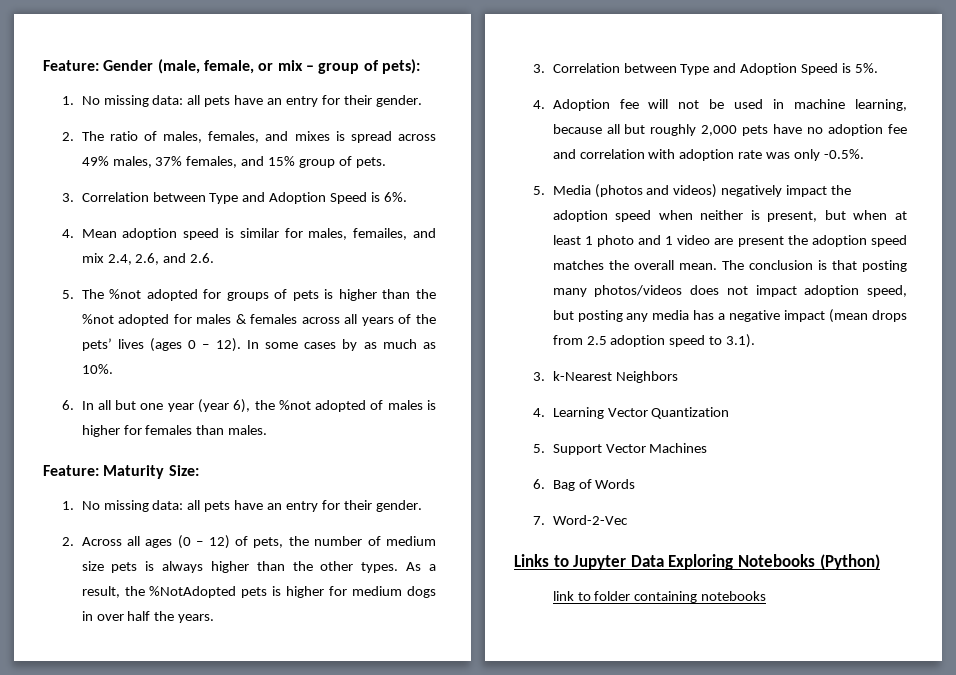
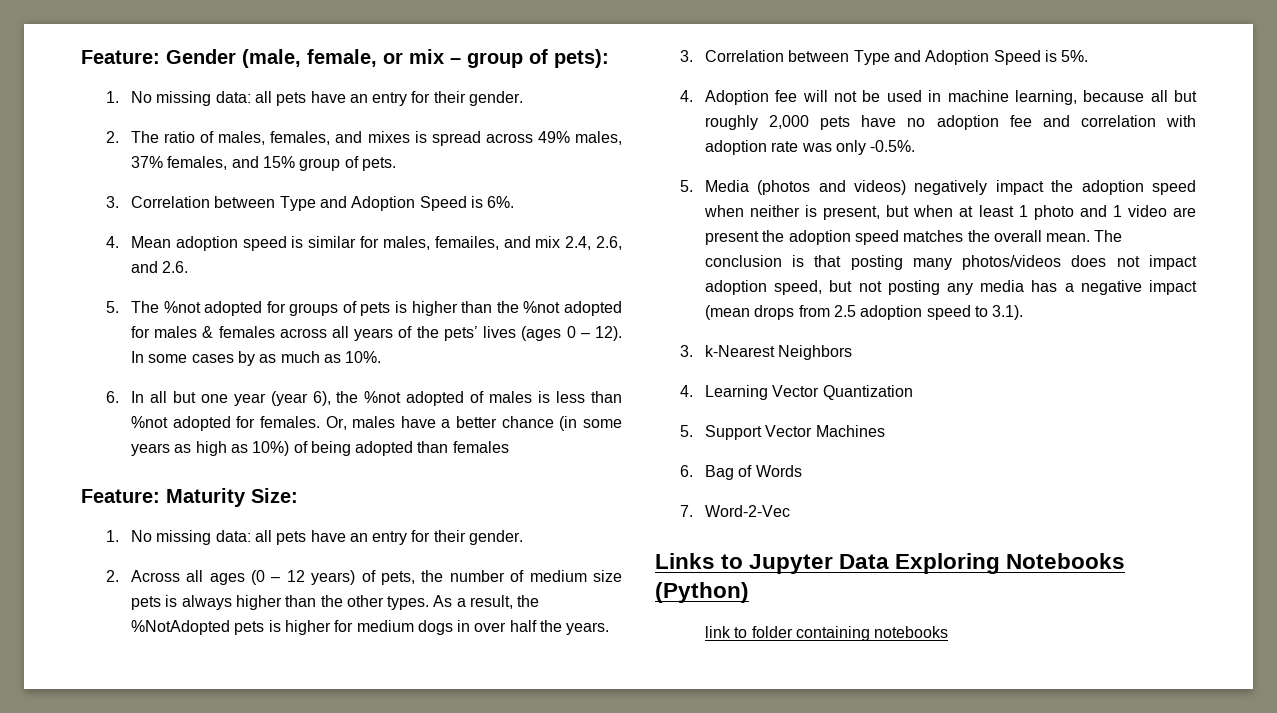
- 6. In all but one year (year 6), the %not adopted of males is higher for females than males.
+ 6. In all but one year (year 6), the %not adopted of males is less than %not adopted for females. Or, males have a better chance (in some years as high as 10%) of being adopted than females
- 2. Across all ages (0 – 12) of pets, the number of medium size pets is always higher than the other types.
+ 2. Across all ages (0 – 12 years) of pets, the number of medium size pets is always higher than the other types.
- The conclusion is that posting many photos/videos does not impact adoption speed, but posting any media has a negative impact (mean drops from 2.5 adoption speed to 3.1).
+ The conclusion is that posting many photos/videos does not impact adoption speed, but not posting any media has a negative impact (mean drops from 2.5 adoption speed to 3.1).

